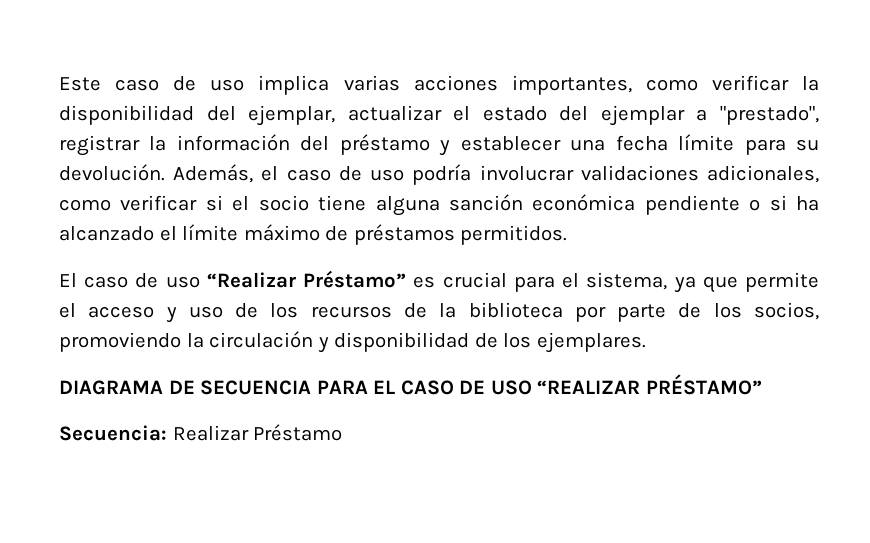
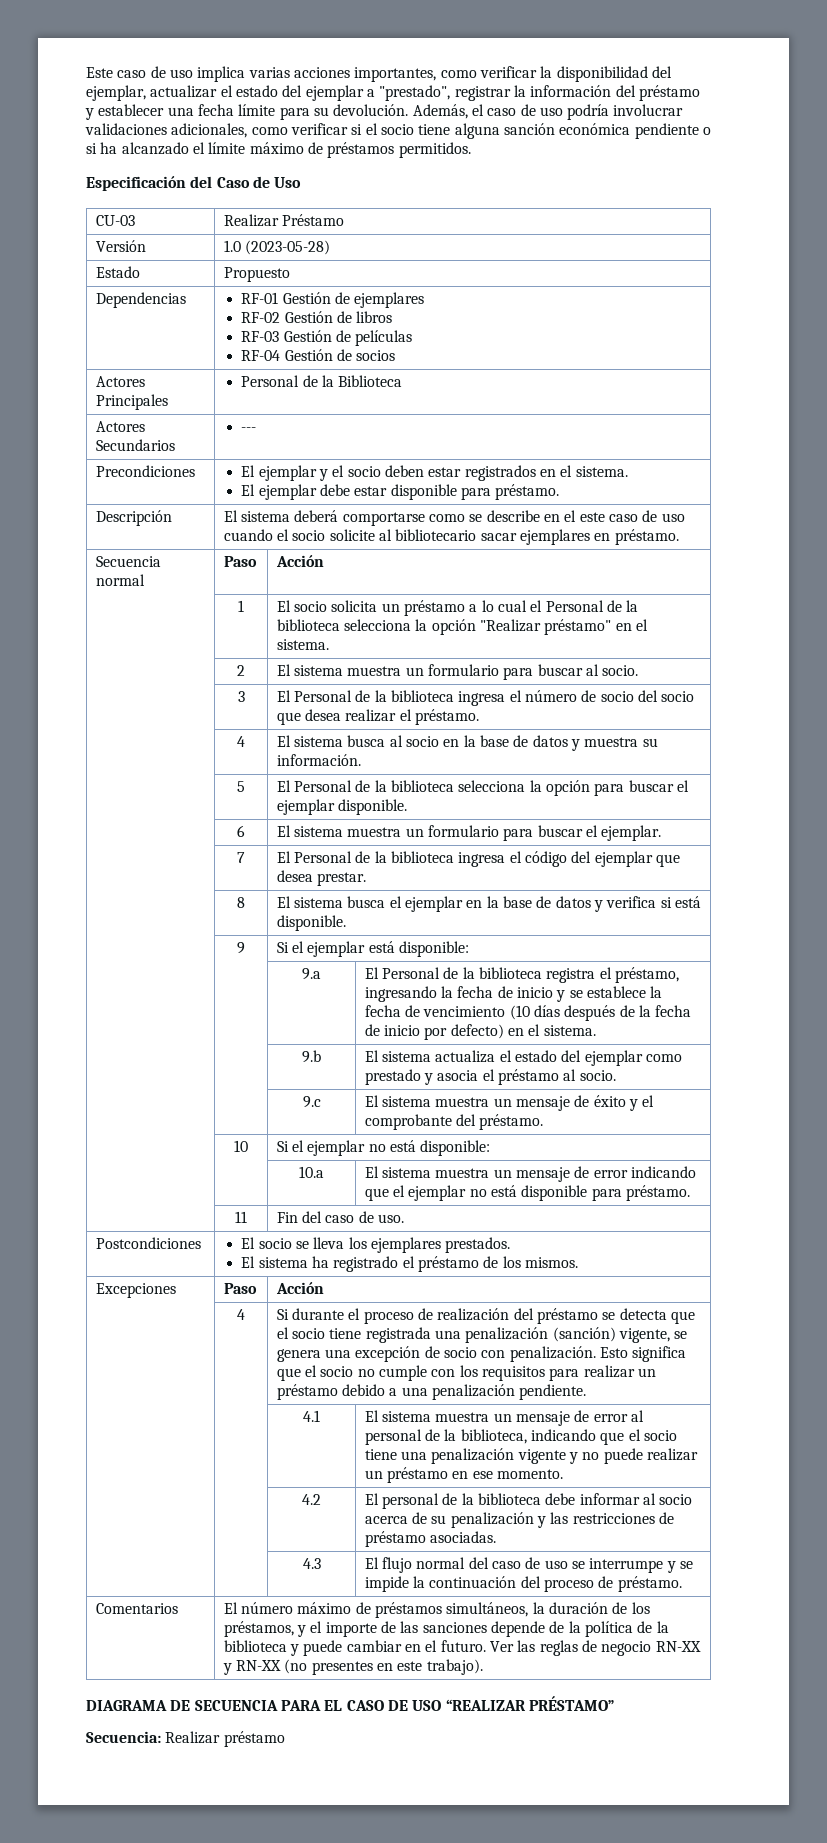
- El caso de uso “Realizar Préstamo” es crucial para el sistema, ya que permite el acceso y uso de los recursos de la biblioteca por parte de los socios, promoviendo la circulación y disponibilidad de los ejemplares.
+ Especificación del Caso de Uso
+ CU-03 | Realizar Préstamo
+ Versión | 1.0 (2023-05-28)
+ Estado | Propuesto
+ Dependencias | RF-01 Gestión de ejemplares
+ RF-02 Gestión de libros
+ RF-03 Gestión de películas
+ RF-04 Gestión de socios
+ Actores Principales | Personal de la Biblioteca
+ Actores Secundarios | ---
+ Precondiciones | El ejemplar y el socio deben estar registrados en el sistema.
+ El ejemplar debe estar disponible para préstamo.
+ Descripción | El sistema deberá comportarse como se describe en el este caso de uso cuando el socio solicite al bibliotecario sacar ejemplares en préstamo.
+ Secuencia normal | Paso | Acción
+ | 1 | El socio solicita un préstamo a lo cual el Personal de la biblioteca selecciona la opción "Realizar préstamo" en el sistema.
+ | 2 | El sistema muestra un formulario para buscar al socio.
+ | 3 | El Personal de la biblioteca ingresa el número de socio del socio que desea realizar el préstamo.
+ | 4 | El sistema busca al socio en la base de datos y muestra su información.
+ | 5 | El Personal de la biblioteca selecciona la opción para buscar el ejemplar disponible.
+ | 6 | El sistema muestra un formulario para buscar el ejemplar.
+ | 7 | El Personal de la biblioteca ingresa el código del ejemplar que desea prestar.
+ | 8 | El sistema busca el ejemplar en la base de datos y verifica si está disponible.
+ | 9 | Si el ejemplar está disponible:
+ | | 9.a | El Personal de la biblioteca registra el préstamo, ingresando la fecha de inicio y se establece la fecha de vencimiento (10 días después de la fecha de inicio por defecto) en el sistema.
+ | | 9.b | El sistema actualiza el estado del ejemplar como prestado y asocia el préstamo al socio.
+ | | 9.c | El sistema muestra un mensaje de éxito y el comprobante del préstamo.
+ | 10 | Si el ejemplar no está disponible:
+ | | 10.a | El sistema muestra un mensaje de error indicando que el ejemplar no está disponible para préstamo.
+ | 11 | Fin del caso de uso.
+ Postcondiciones | El socio se lleva los ejemplares prestados.
+ El sistema ha registrado el préstamo de los mismos.
+ Excepciones | Paso | Acción
+ | 4 | Si durante el proceso de realización del préstamo se detecta que el socio tiene registrada una penalización (sanción) vigente, se genera una excepción de socio con penalización. Esto significa que el socio no cumple con los requisitos para realizar un préstamo debido a una penalización pendiente.
+ | | 4.1 | El sistema muestra un mensaje de error al personal de la biblioteca, indicando que el socio tiene una penalización vigente y no puede realizar un préstamo en ese momento.
+ | | 4.2 | El personal de la biblioteca debe informar al socio acerca de su penalización y las restricciones de préstamo asociadas.
+ | | 4.3 | El flujo normal del caso de uso se interrumpe y se impide la continuación del proceso de préstamo.
+ Comentarios | El número máximo de préstamos simultáneos, la duración de los préstamos, y el importe de las sanciones depende de la política de la biblioteca y puede cambiar en el futuro. Ver las reglas de negocio RN-XX y RN-XX (no presentes en este trabajo).
- Secuencia: Realizar Préstamo
+ Secuencia: Realizar préstamo

